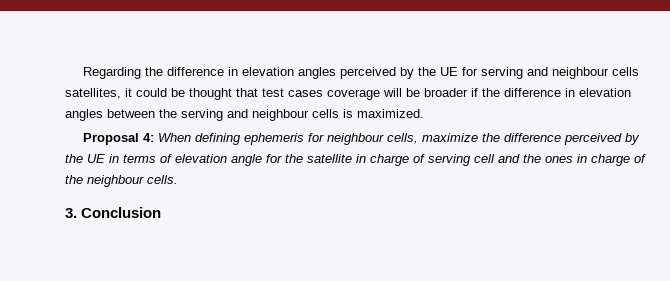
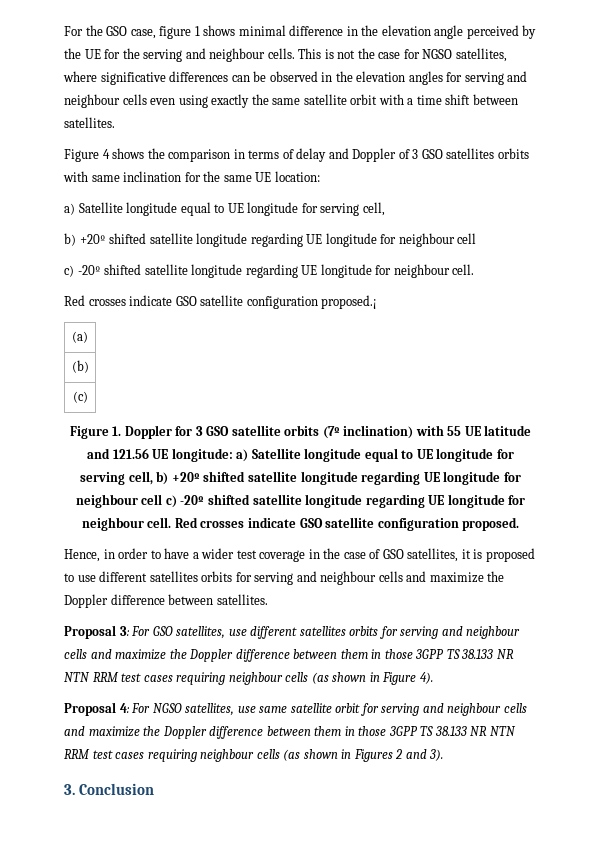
- Regarding the difference in elevation angles perceived by the UE for serving and neighbour cells satellites, it could be thought that test cases coverage will be broader if the difference in elevation angles between the serving and neighbour cells is maximized.
- Proposal 4: When defining ephemeris for neighbour cells, maximize the difference perceived by the UE in terms of elevation angle for the satellite in charge of serving cell and the ones in charge of the neighbour cells.
+ For the GSO case, figure 1 shows minimal difference in the elevation angle perceived by the UE for the serving and neighbour cells. This is not the case for NGSO satellites, where significative differences can be observed in the elevation angles for serving and neighbour cells even using exactly the same satellite orbit with a time shift between satellites.
+ Figure 4 shows the comparison in terms of delay and Doppler of 3 GSO satellites orbits with same inclination for the same UE location:
+ a) Satellite longitude equal to UE longitude for serving cell,
+ b) +20º shifted satellite longitude regarding UE longitude for neighbour cell
+ c) -20º shifted satellite longitude regarding UE longitude for neighbour cell.
+ Red crosses indicate GSO satellite configuration proposed.¡
+ (a)
+ (b)
+ (c)
+ Figure 1. Doppler for 3 GSO satellite orbits (7º inclination) with 55 UE latitude and 121.56 UE longitude: a) Satellite longitude equal to UE longitude for serving cell, b) +20º shifted satellite longitude regarding UE longitude for neighbour cell c) -20º shifted satellite longitude regarding UE longitude for neighbour cell. Red crosses indicate GSO satellite configuration proposed.
+ Hence, in order to have a wider test coverage in the case of GSO satellites, it is proposed to use different satellites orbits for serving and neighbour cells and maximize the Doppler difference between satellites.
+ Proposal 3: For GSO satellites, use different satellites orbits for serving and neighbour cells and maximize the Doppler difference between them in those 3GPP TS 38.133 NR NTN RRM test cases requiring neighbour cells (as shown in Figure 4).
+ Proposal 4: For NGSO satellites, use same satellite orbit for serving and neighbour cells and maximize the Doppler difference between them in those 3GPP TS 38.133 NR NTN RRM test cases requiring neighbour cells (as shown in Figures 2 and 3).

